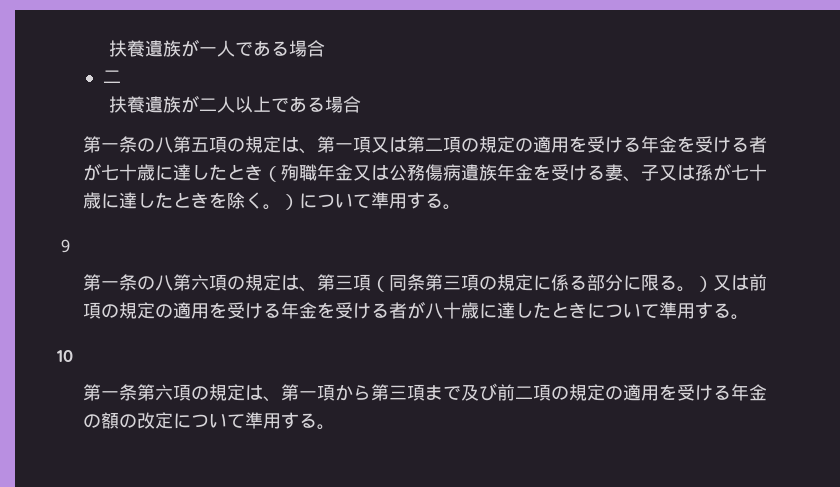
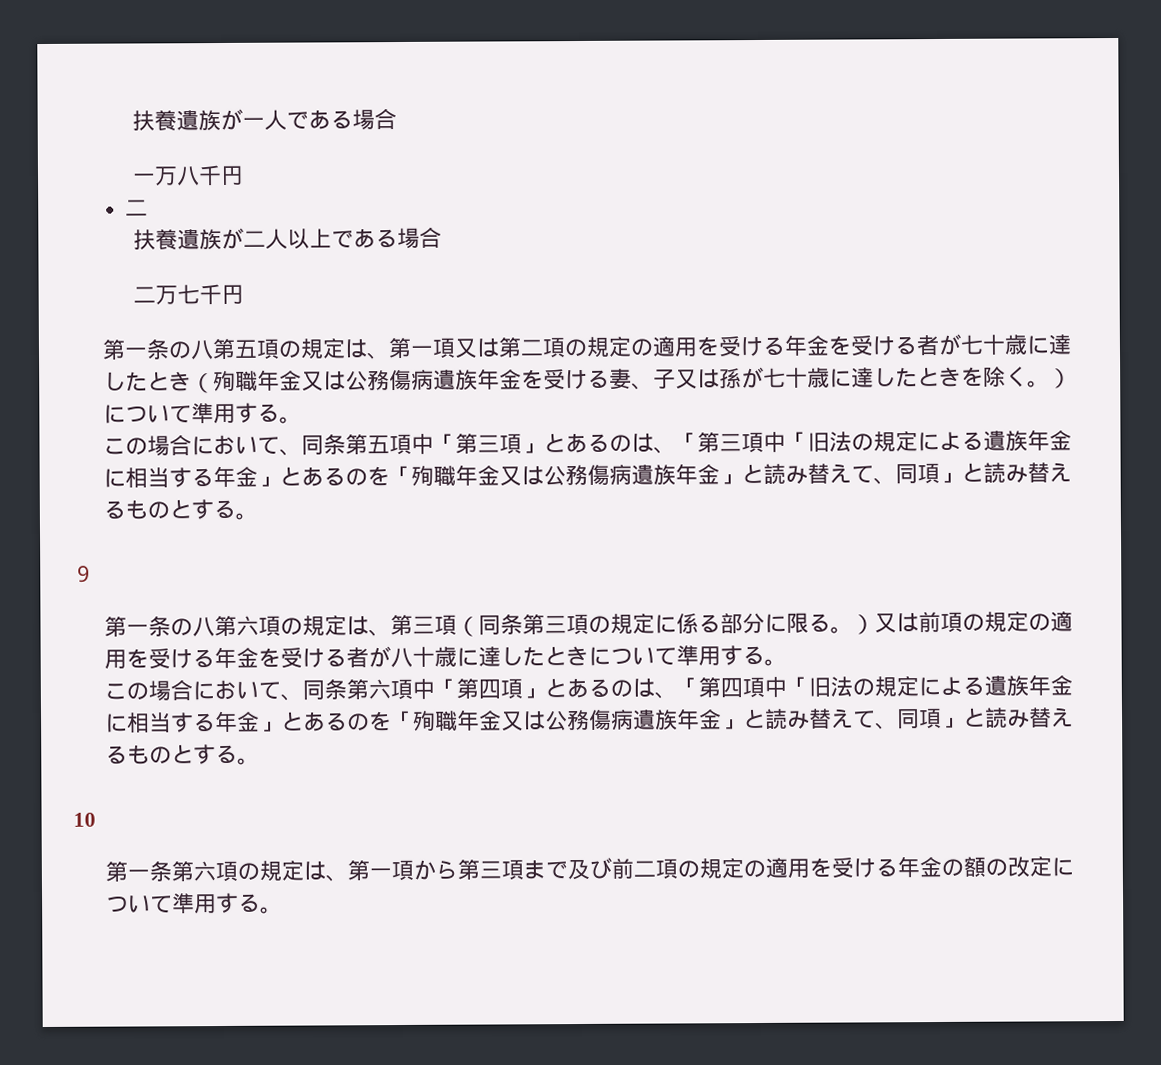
+ 一万八千円
+ 二万七千円
+ この場合において、同条第五項中「第三項」とあるのは、「第三項中「旧法の規定による遺族年金に相当する年金」とあるのを「殉職年金又は公務傷病遺族年金」と読み替えて、同項」と読み替えるものとする。
+ この場合において、同条第六項中「第四項」とあるのは、「第四項中「旧法の規定による遺族年金に相当する年金」とあるのを「殉職年金又は公務傷病遺族年金」と読み替えて、同項」と読み替えるものとする。

